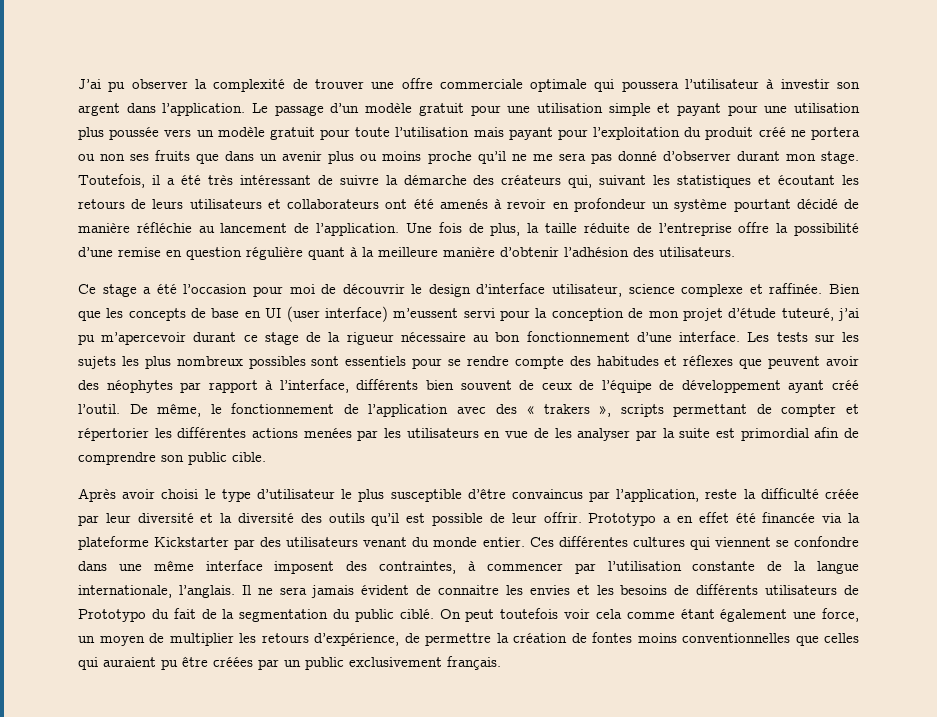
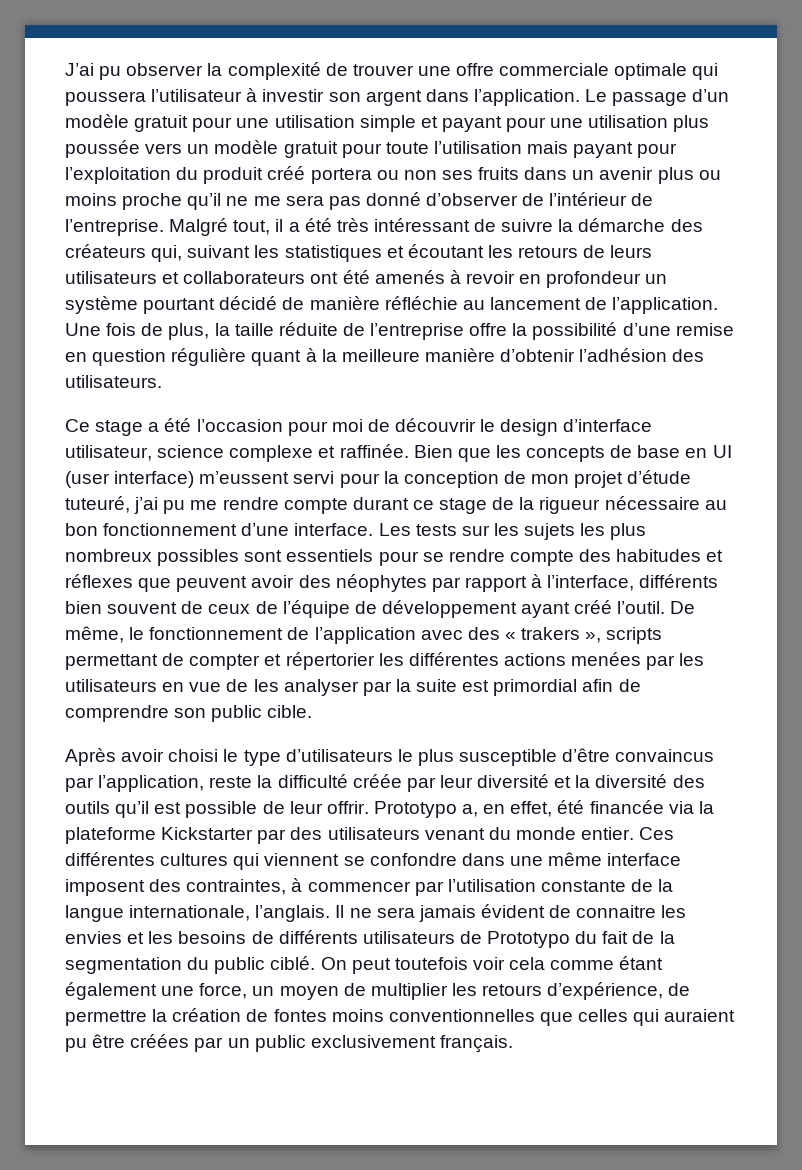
- Le passage d’un modèle gratuit pour une utilisation simple et payant pour une utilisation plus poussée vers un modèle gratuit pour toute l’utilisation mais payant pour l’exploitation du produit créé ne portera ou non ses fruits que dans un avenir plus ou moins proche qu’il ne me sera pas donné d’observer durant mon stage. Toutefois, il a été très intéressant de suivre la démarche des créateurs qui, suivant les statistiques et écoutant les retours de leurs utilisateurs et collaborateurs ont été amenés à revoir en profondeur un système pourtant décidé de manière réfléchie au lancement de l’application.
+ Le passage d’un modèle gratuit pour une utilisation simple et payant pour une utilisation plus poussée vers un modèle gratuit pour toute l’utilisation mais payant pour l’exploitation du produit créé portera ou non ses fruits dans un avenir plus ou moins proche qu’il ne me sera pas donné d’observer de l’intérieur de l’entreprise. Malgré tout, il a été très intéressant de suivre la démarche des créateurs qui, suivant les statistiques et écoutant les retours de leurs utilisateurs et collaborateurs ont été amenés à revoir en profondeur un système pourtant décidé de manière réfléchie au lancement de l’application.
- Bien que les concepts de base en UI (user interface) m’eussent servi pour la conception de mon projet d’étude tuteuré, j’ai pu m’apercevoir durant ce stage de la rigueur nécessaire au bon fonctionnement d’une interface.
+ Bien que les concepts de base en UI (user interface) m’eussent servi pour la conception de mon projet d’étude tuteuré, j’ai pu me rendre compte durant ce stage de la rigueur nécessaire au bon fonctionnement d’une interface.
- Après avoir choisi le type d’utilisateur le plus susceptible d’être convaincus par l’application, reste la difficulté créée par leur diversité et la diversité des outils qu’il est possible de leur offrir.
+ Après avoir choisi le type d’utilisateurs le plus susceptible d’être convaincus par l’application, reste la difficulté créée par leur diversité et la diversité des outils qu’il est possible de leur offrir.
- Prototypo a en effet été financée via la plateforme Kickstarter par des utilisateurs venant du monde entier.
+ Prototypo a, en effet, été financée via la plateforme Kickstarter par des utilisateurs venant du monde entier.

